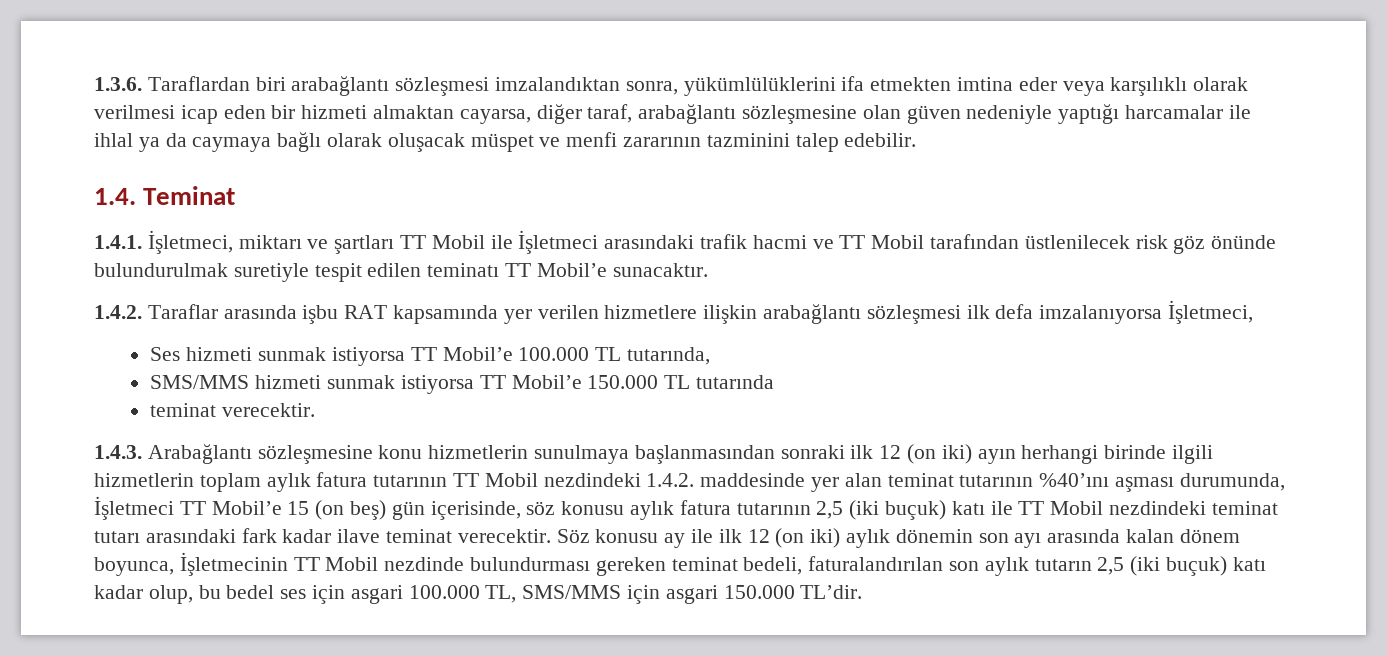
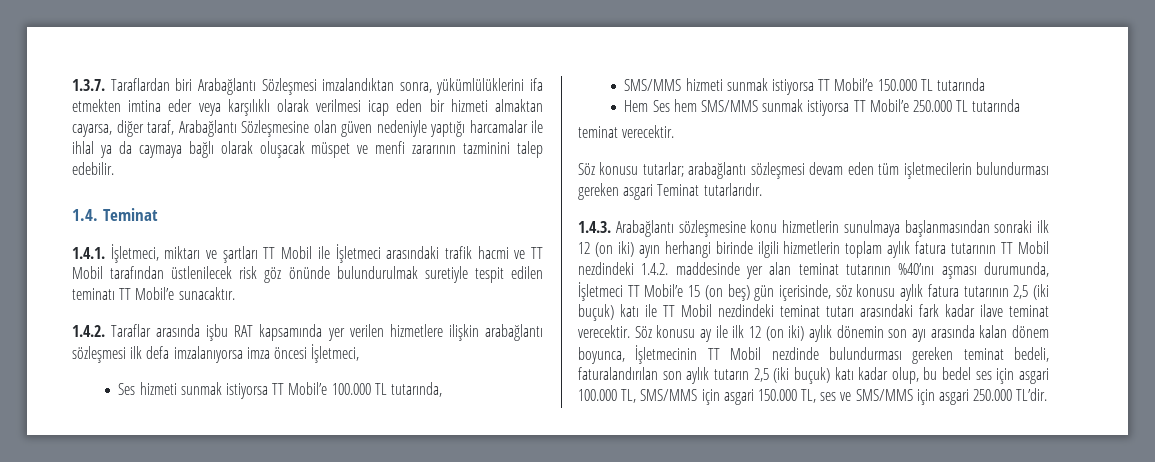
- 1.3.6. Taraflardan biri arabağlantı sözleşmesi imzalandıktan sonra, yükümlülüklerini ifa etmekten imtina eder veya karşılıklı olarak verilmesi icap eden bir hizmeti almaktan cayarsa, diğer taraf, arabağlantı sözleşmesine olan güven nedeniyle yaptığı harcamalar ile ihlal ya da caymaya bağlı olarak oluşacak müspet ve menfi zararının tazminini talep edebilir.
+ 1.3.7. Taraflardan biri Arabağlantı Sözleşmesi imzalandıktan sonra, yükümlülüklerini ifa etmekten imtina eder veya karşılıklı olarak verilmesi icap eden bir hizmeti almaktan cayarsa, diğer taraf, Arabağlantı Sözleşmesine olan güven nedeniyle yaptığı harcamalar ile ihlal ya da caymaya bağlı olarak oluşacak müspet ve menfi zararının tazminini talep edebilir.
- 1.4.2. Taraflar arasında işbu RAT kapsamında yer verilen hizmetlere ilişkin arabağlantı sözleşmesi ilk defa imzalanıyorsa İşletmeci,
+ 1.4.2. Taraflar arasında işbu RAT kapsamında yer verilen hizmetlere ilişkin arabağlantı sözleşmesi ilk defa imzalanıyorsa imza öncesi İşletmeci,
  SMS/MMS hizmeti sunmak istiyorsa TT Mobil’e 150.000 TL tutarında
+ Hem Ses hem SMS/MMS sunmak istiyorsa TT Mobil’e 250.000 TL tutarında
  teminat verecektir.
+ Söz konusu tutarlar; arabağlantı sözleşmesi devam eden tüm işletmecilerin bulundurması gereken asgari Teminat tutarlarıdır.
- Söz konusu ay ile ilk 12 (on iki) aylık dönemin son ayı arasında kalan dönem boyunca, İşletmecinin TT Mobil nezdinde bulundurması gereken teminat bedeli, faturalandırılan son aylık tutarın 2,5 (iki buçuk) katı kadar olup, bu bedel ses için asgari 100.000 TL, SMS/MMS için asgari 150.000 TL’dir.
+ Söz konusu ay ile ilk 12 (on iki) aylık dönemin son ayı arasında kalan dönem boyunca, İşletmecinin TT Mobil nezdinde bulundurması gereken teminat bedeli, faturalandırılan son aylık tutarın 2,5 (iki buçuk) katı kadar olup, bu bedel ses için asgari 100.000 TL, SMS/MMS için asgari 150.000 TL, ses ve SMS/MMS için asgari 250.000 TL’dir.

